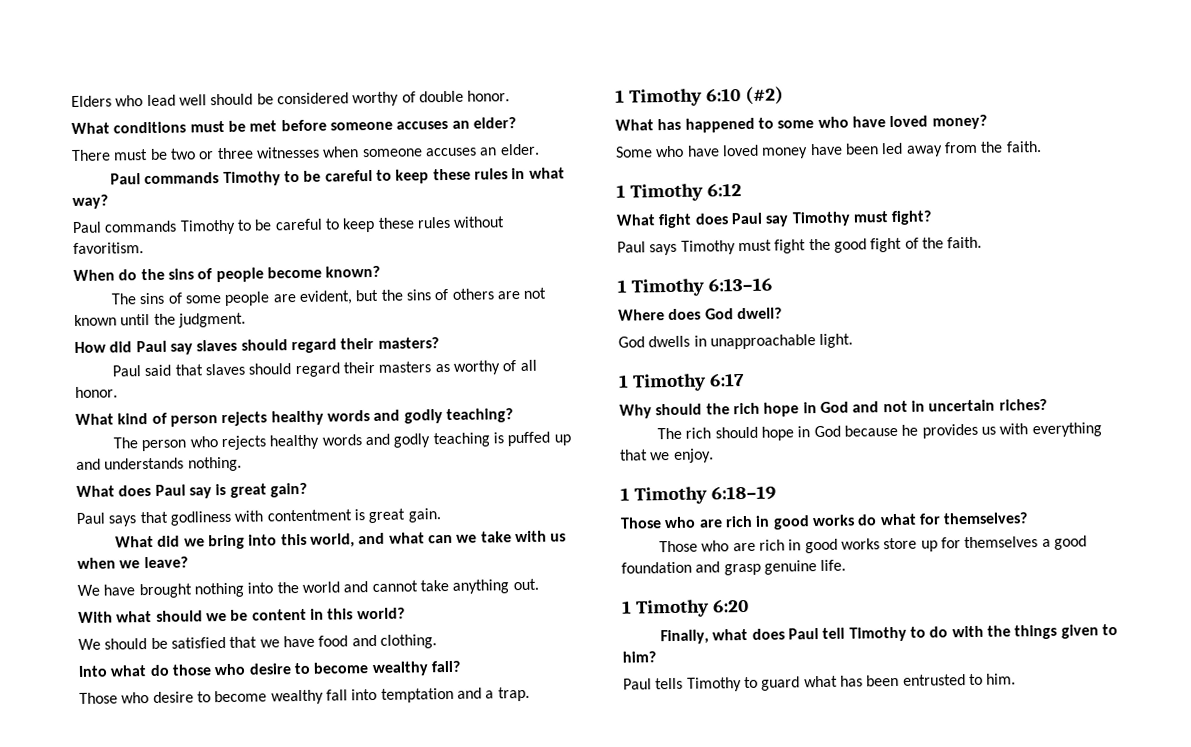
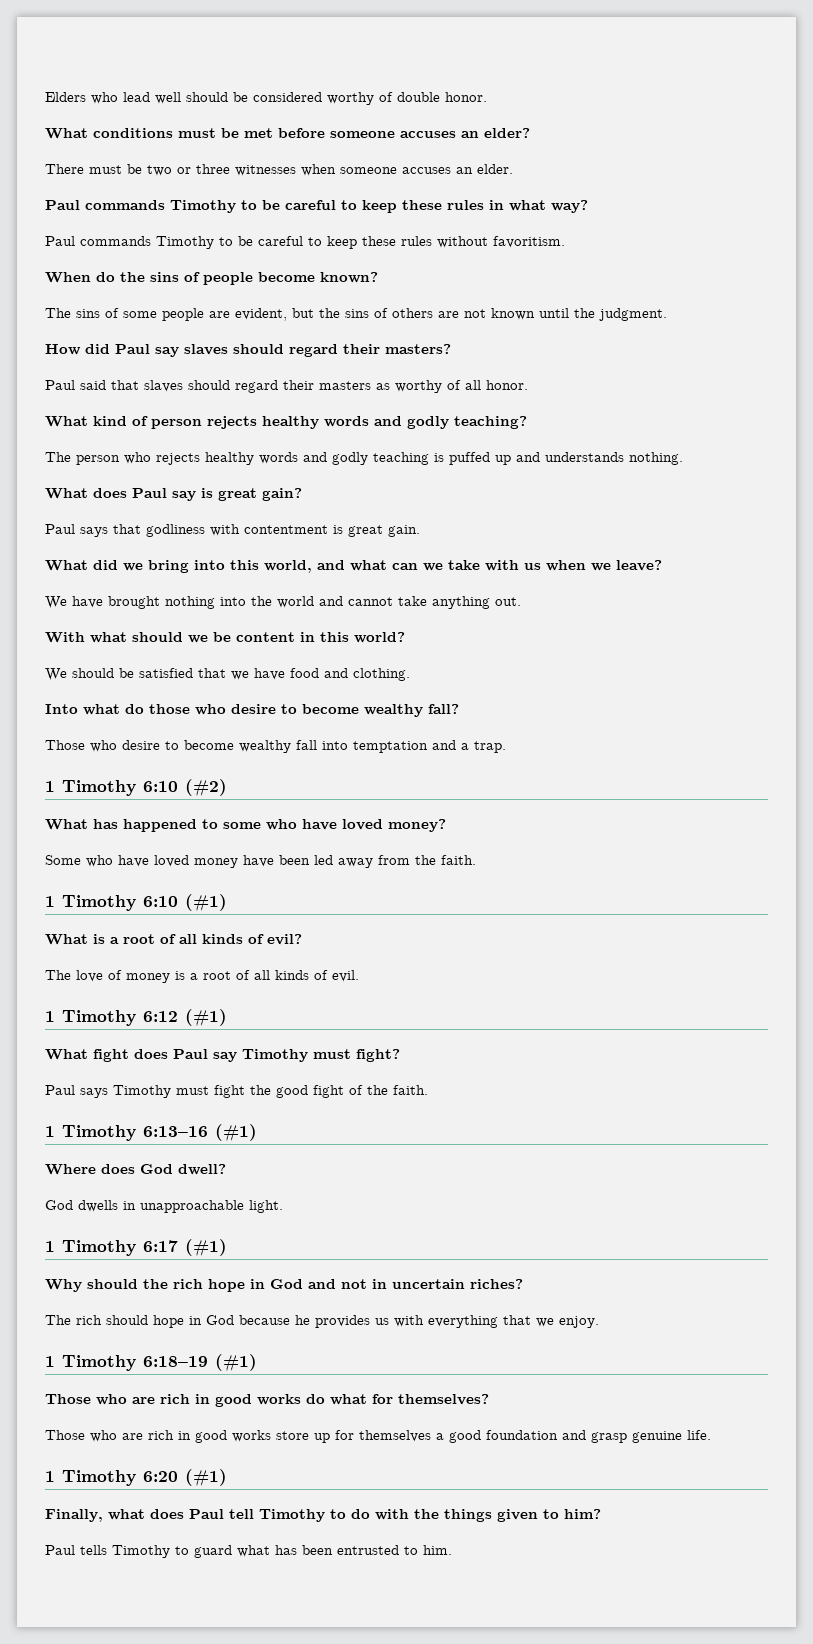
+ 1 Timothy 6:10 (#1)
+ What is a root of all kinds of evil?
+ The love of money is a root of all kinds of evil.
- 1 Timothy 6:12
+ 1 Timothy 6:12 (#1)
- 1 Timothy 6:13–16
+ 1 Timothy 6:13–16 (#1)
- 1 Timothy 6:17
+ 1 Timothy 6:17 (#1)
- 1 Timothy 6:18–19
+ 1 Timothy 6:18–19 (#1)
- 1 Timothy 6:20
+ 1 Timothy 6:20 (#1)

